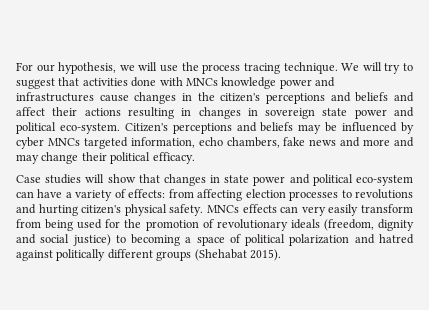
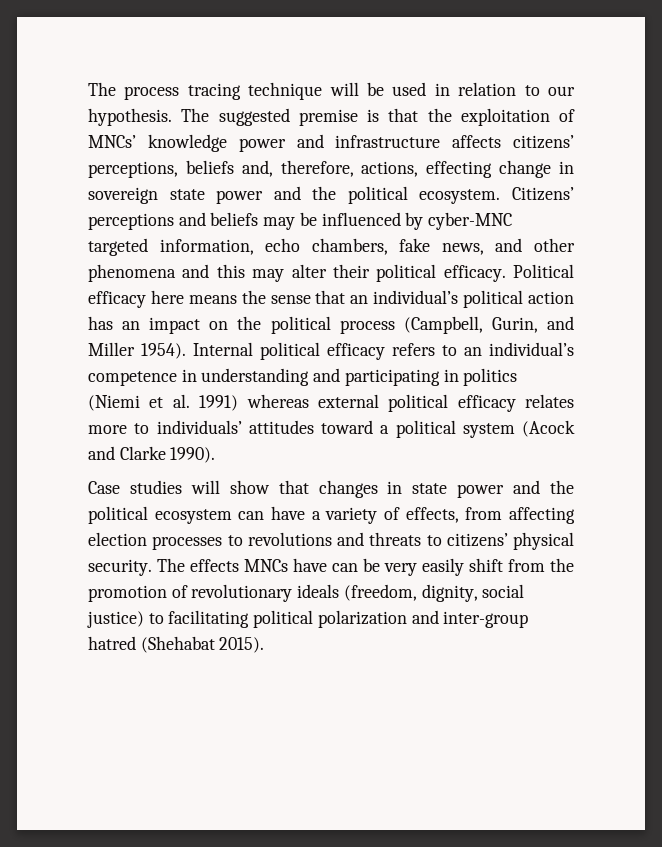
- For our hypothesis, we will use the process tracing technique. We will try to suggest that activities done with MNCs knowledge power and infrastructures cause changes in the citizen's perceptions and beliefs and affect their actions resulting in changes in sovereign state power and political eco-system. Citizen's perceptions and beliefs may be influenced by cyber MNCs targeted information, echo chambers, fake news and more and may change their political efficacy.
+ The process tracing technique will be used in relation to our hypothesis. The suggested premise is that the exploitation of MNCs’ knowledge power and infrastructure affects citizens’ perceptions, beliefs and, therefore, actions, effecting change in sovereign state power and the political ecosystem. Citizens’ perceptions and beliefs may be influenced by cyber-MNC targeted information, echo chambers, fake news, and other phenomena and this may alter their political efficacy. Political efficacy here means the sense that an individual’s political action has an impact on the political process (Campbell, Gurin, and Miller 1954). Internal political efficacy refers to an individual’s competence in understanding and participating in politics (Niemi et al. 1991) whereas external political efficacy relates more to individuals’ attitudes toward a political system (Acock and Clarke 1990).
- Case studies will show that changes in state power and political eco-system can have a variety of effects: from affecting election processes to revolutions and hurting citizen's physical safety. MNCs effects can very easily transform from being used for the promotion of revolutionary ideals (freedom, dignity and social justice) to becoming a space of political polarization and hatred against politically different groups (Shehabat 2015).
+ Case studies will show that changes in state power and the political ecosystem can have a variety of effects, from affecting election processes to revolutions and threats to citizens’ physical security. The effects MNCs have can be very easily shift from the promotion of revolutionary ideals (freedom, dignity, social justice) to facilitating political polarization and inter-group hatred (Shehabat 2015).

